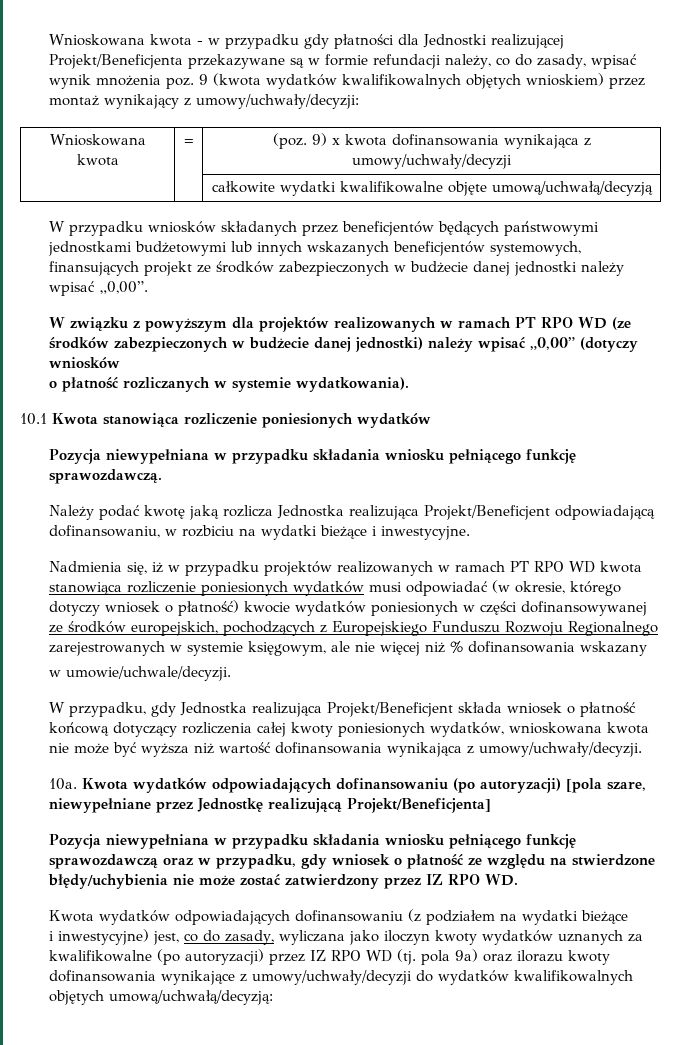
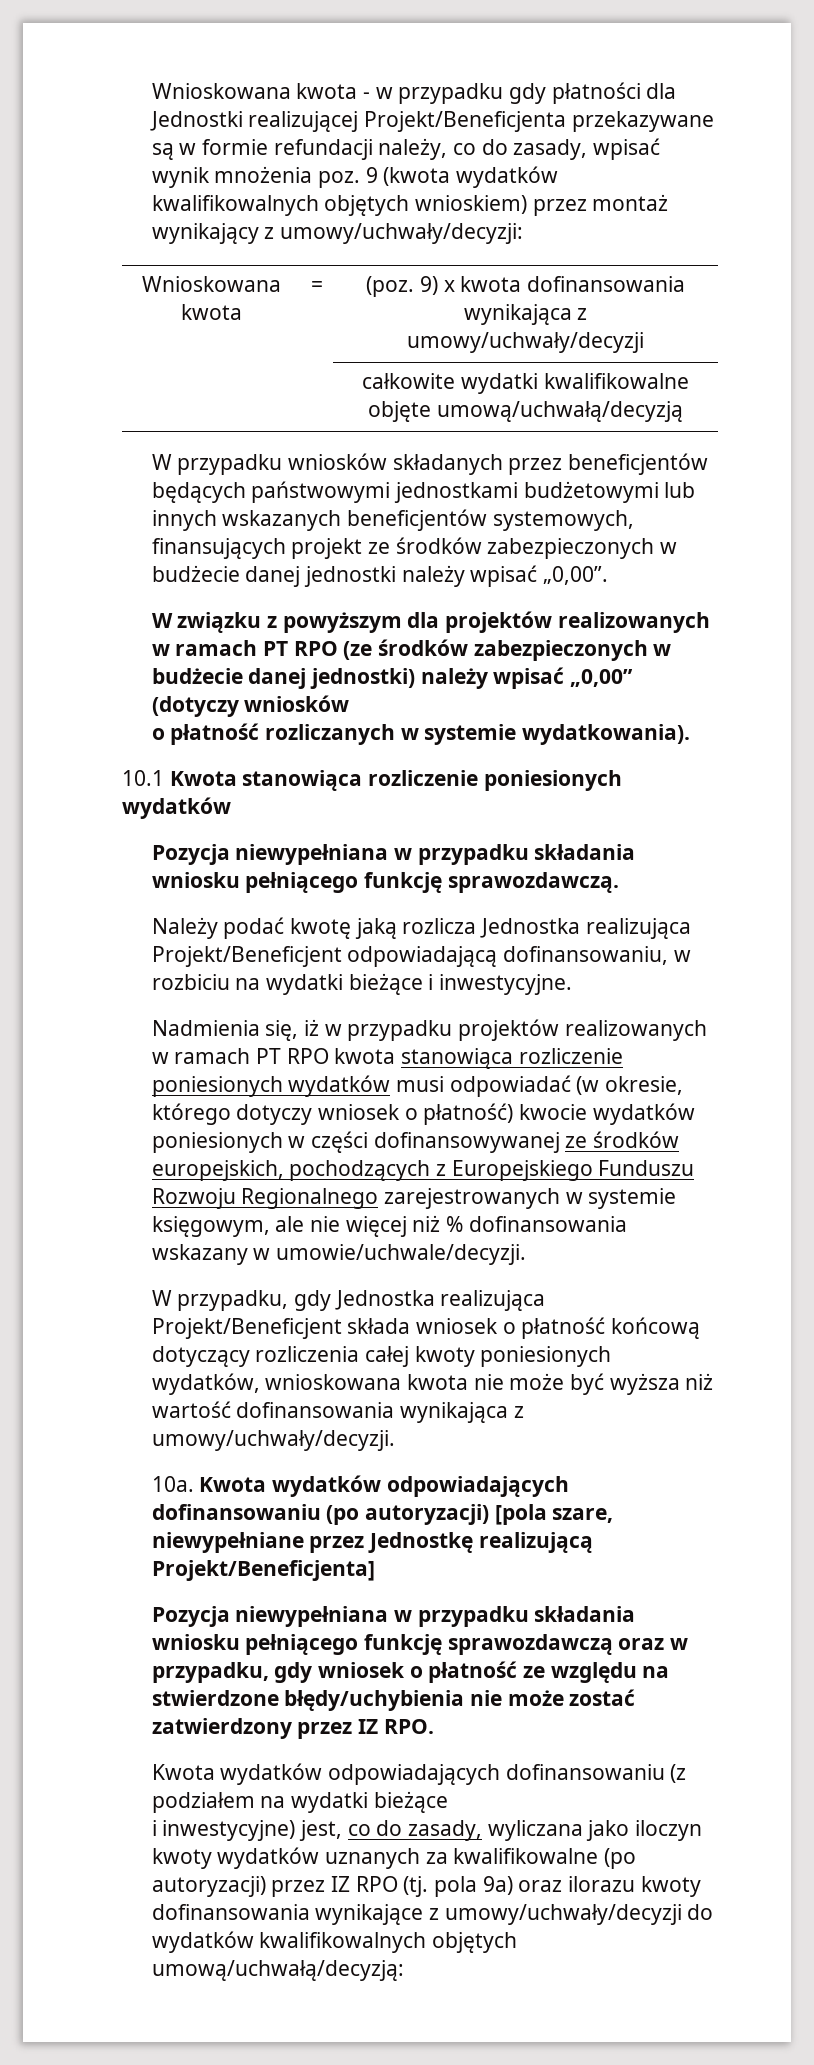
- W związku z powyższym dla projektów realizowanych w ramach PT RPO WD (ze środków zabezpieczonych w budżecie danej jednostki) należy wpisać „0,00” (dotyczy wniosków
+ W związku z powyższym dla projektów realizowanych w ramach PT RPO (ze środków zabezpieczonych w budżecie danej jednostki) należy wpisać „0,00” (dotyczy wniosków
- Nadmienia się, iż w przypadku projektów realizowanych w ramach PT RPO WD kwota stanowiąca rozliczenie poniesionych wydatków musi odpowiadać (w okresie, którego dotyczy wniosek o płatność) kwocie wydatków poniesionych w części dofinansowywanej ze środków europejskich, pochodzących z Europejskiego Funduszu Rozwoju Regionalnego zarejestrowanych w systemie księgowym, ale nie więcej niż % dofinansowania wskazany
- w umowie/uchwale/decyzji.
+ Nadmienia się, iż w przypadku projektów realizowanych w ramach PT RPO kwota stanowiąca rozliczenie poniesionych wydatków musi odpowiadać (w okresie, którego dotyczy wniosek o płatność) kwocie wydatków poniesionych w części dofinansowywanej ze środków europejskich, pochodzących z Europejskiego Funduszu Rozwoju Regionalnego zarejestrowanych w systemie księgowym, ale nie więcej niż % dofinansowania wskazany w umowie/uchwale/decyzji.
- Pozycja niewypełniana w przypadku składania wniosku pełniącego funkcję sprawozdawczą oraz w przypadku, gdy wniosek o płatność ze względu na stwierdzone błędy/uchybienia nie może zostać zatwierdzony przez IZ RPO WD.
+ Pozycja niewypełniana w przypadku składania wniosku pełniącego funkcję sprawozdawczą oraz w przypadku, gdy wniosek o płatność ze względu na stwierdzone błędy/uchybienia nie może zostać zatwierdzony przez IZ RPO.
- i inwestycyjne) jest, co do zasady, wyliczana jako iloczyn kwoty wydatków uznanych za kwalifikowalne (po autoryzacji) przez IZ RPO WD (tj. pola 9a) oraz ilorazu kwoty dofinansowania wynikające z umowy/uchwały/decyzji do wydatków kwalifikowalnych objętych umową/uchwałą/decyzją:
+ i inwestycyjne) jest, co do zasady, wyliczana jako iloczyn kwoty wydatków uznanych za kwalifikowalne (po autoryzacji) przez IZ RPO (tj. pola 9a) oraz ilorazu kwoty dofinansowania wynikające z umowy/uchwały/decyzji do wydatków kwalifikowalnych objętych umową/uchwałą/decyzją:

